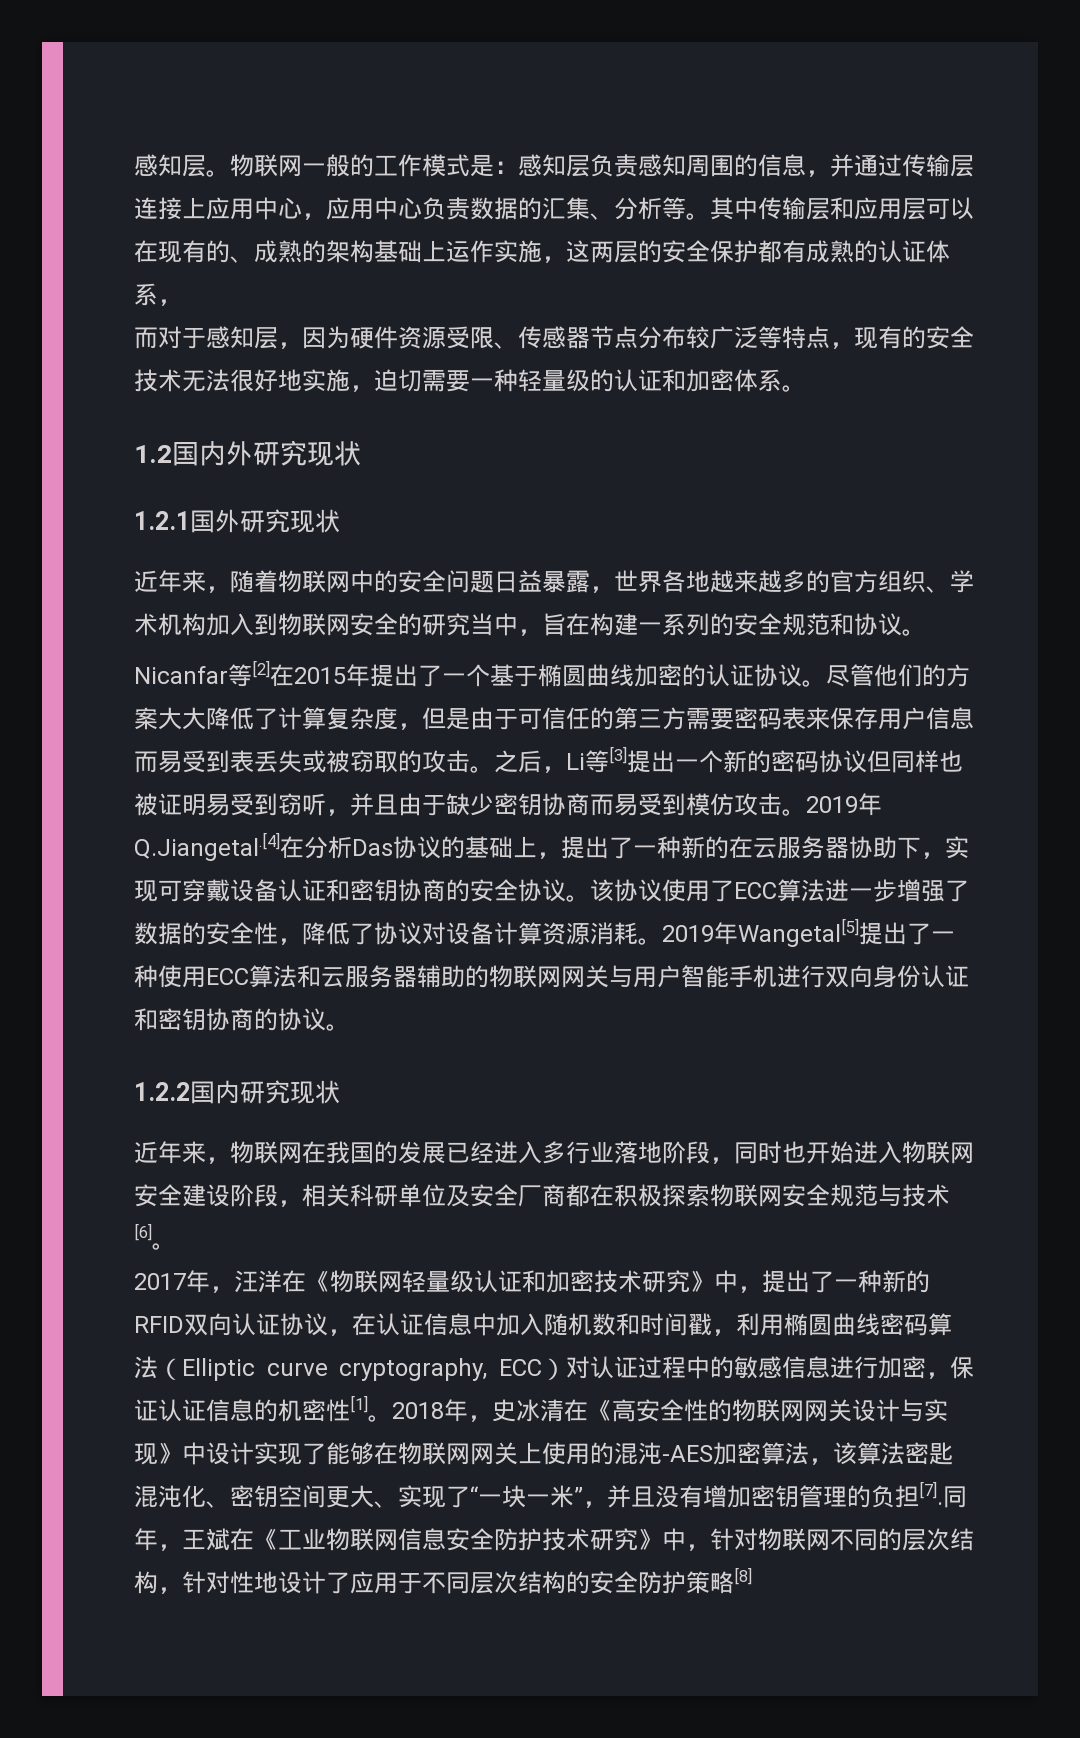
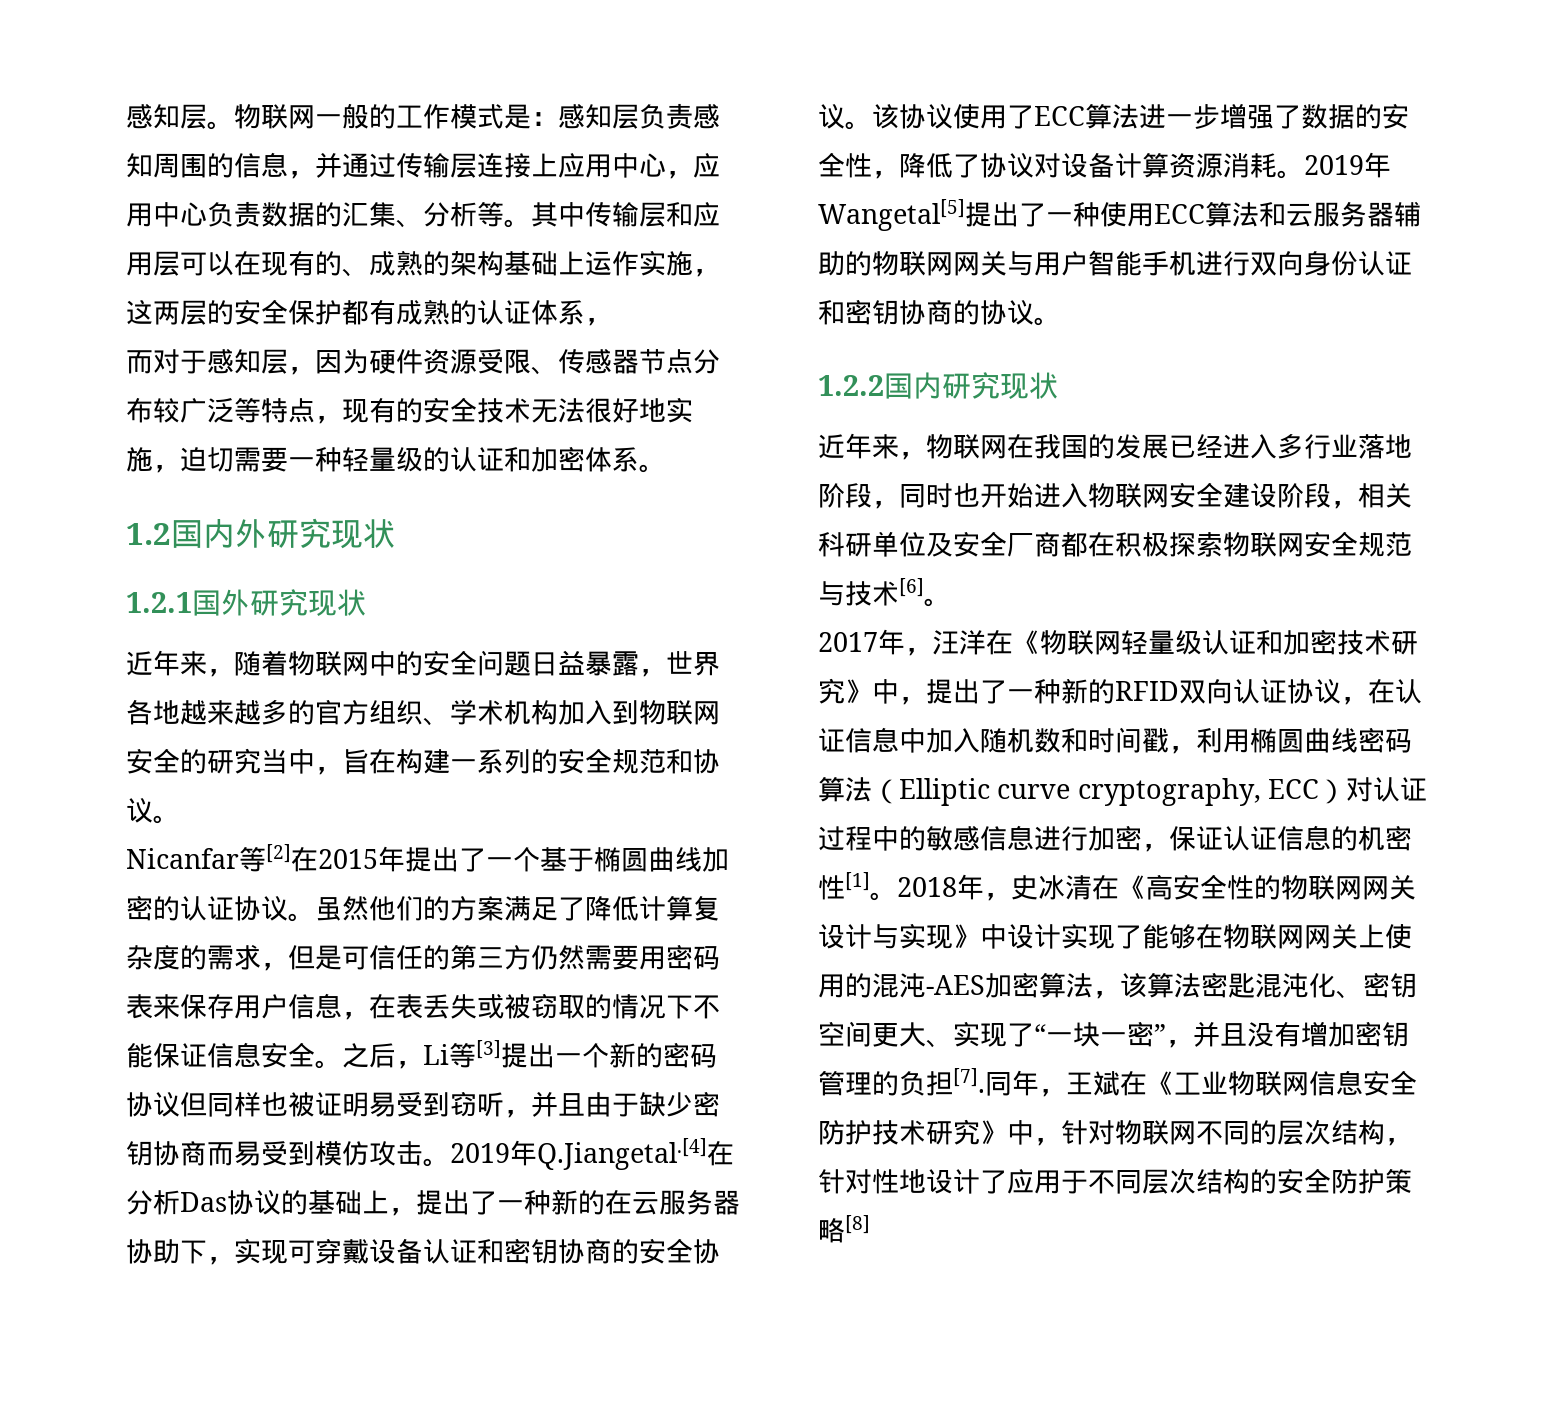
- 尽管他们的方案大大降低了计算复杂度，但是由于可信任的第三方需要密码表来保存用户信息而易受到表丢失或被窃取的攻击。
+ 虽然他们的方案满足了降低计算复杂度的需求，但是可信任的第三方仍然需要用密码表来保存用户信息，在表丢失或被窃取的情况下不能保证信息安全。
- 2018年，史冰清在《高安全性的物联网网关设计与实现》中设计实现了能够在物联网网关上使用的混沌-AES加密算法，该算法密匙混沌化、密钥空间更大、实现了“一块一米”，并且没有增加密钥管理的负担[7].
+ 2018年，史冰清在《高安全性的物联网网关设计与实现》中设计实现了能够在物联网网关上使用的混沌-AES加密算法，该算法密匙混沌化、密钥空间更大、实现了“一块一密”，并且没有增加密钥管理的负担[7].

